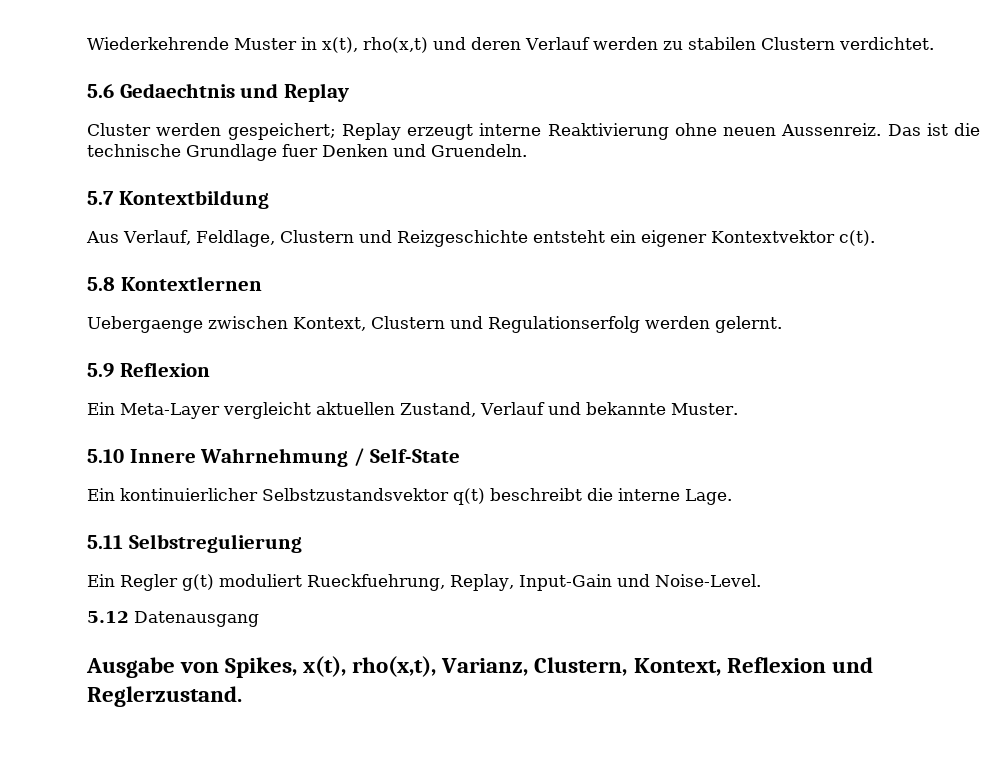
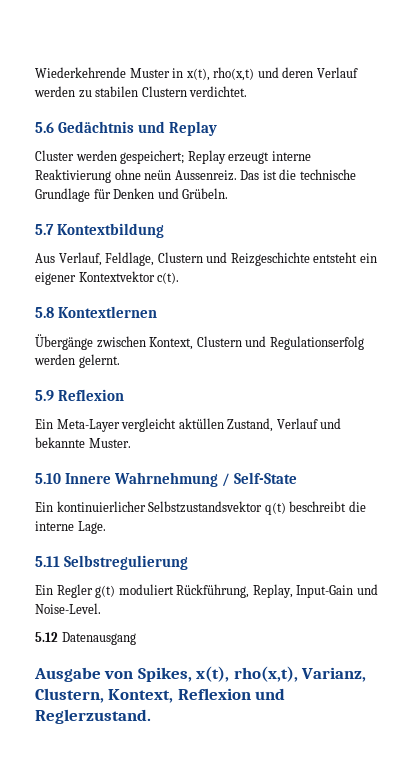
- 5.6 Gedaechtnis und Replay
+ 5.6 Gedächtnis und Replay
- Cluster werden gespeichert; Replay erzeugt interne Reaktivierung ohne neuen Aussenreiz.
+ Cluster werden gespeichert; Replay erzeugt interne Reaktivierung ohne neün Aussenreiz.
- Das ist die technische Grundlage fuer Denken und Gruendeln.
+ Das ist die technische Grundlage für Denken und Grübeln.
- Uebergaenge zwischen Kontext, Clustern und Regulationserfolg werden gelernt.
+ Übergänge zwischen Kontext, Clustern und Regulationserfolg werden gelernt.
- Ein Meta-Layer vergleicht aktuellen Zustand, Verlauf und bekannte Muster.
+ Ein Meta-Layer vergleicht aktüllen Zustand, Verlauf und bekannte Muster.
- Ein Regler g(t) moduliert Rueckfuehrung, Replay, Input-Gain und Noise-Level.
+ Ein Regler g(t) moduliert Rückführung, Replay, Input-Gain und Noise-Level.

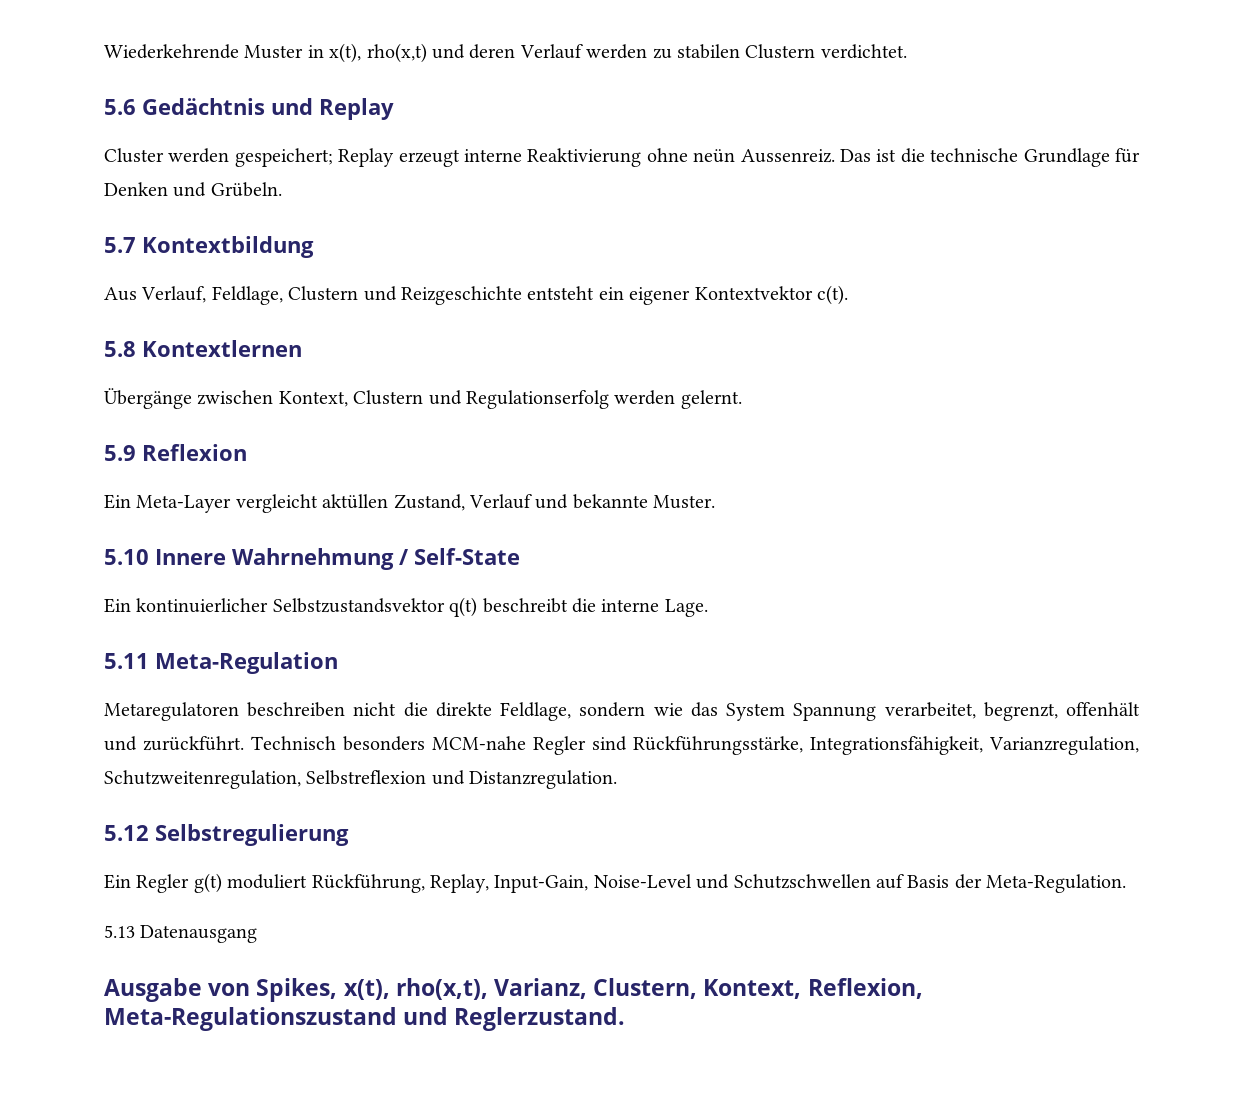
- 5.11 Selbstregulierung
+ 5.11 Meta-Regulation
+ Metaregulatoren beschreiben nicht die direkte Feldlage, sondern wie das System Spannung verarbeitet, begrenzt, offenhält und zurückführt. Technisch besonders MCM-nahe Regler sind Rückführungsstärke, Integrationsfähigkeit, Varianzregulation, Schutzweitenregulation, Selbstreflexion und Distanzregulation.
+ 5.12 Selbstregulierung
- Ein Regler g(t) moduliert Rückführung, Replay, Input-Gain und Noise-Level.
- 5.12 Datenausgang
+ Ein Regler g(t) moduliert Rückführung, Replay, Input-Gain, Noise-Level und Schutzschwellen auf Basis der Meta-Regulation.
+ 5.13 Datenausgang
- Ausgabe von Spikes, x(t), rho(x,t), Varianz, Clustern, Kontext, Reflexion und Reglerzustand.
+ Ausgabe von Spikes, x(t), rho(x,t), Varianz, Clustern, Kontext, Reflexion, Meta-Regulationszustand und Reglerzustand.

